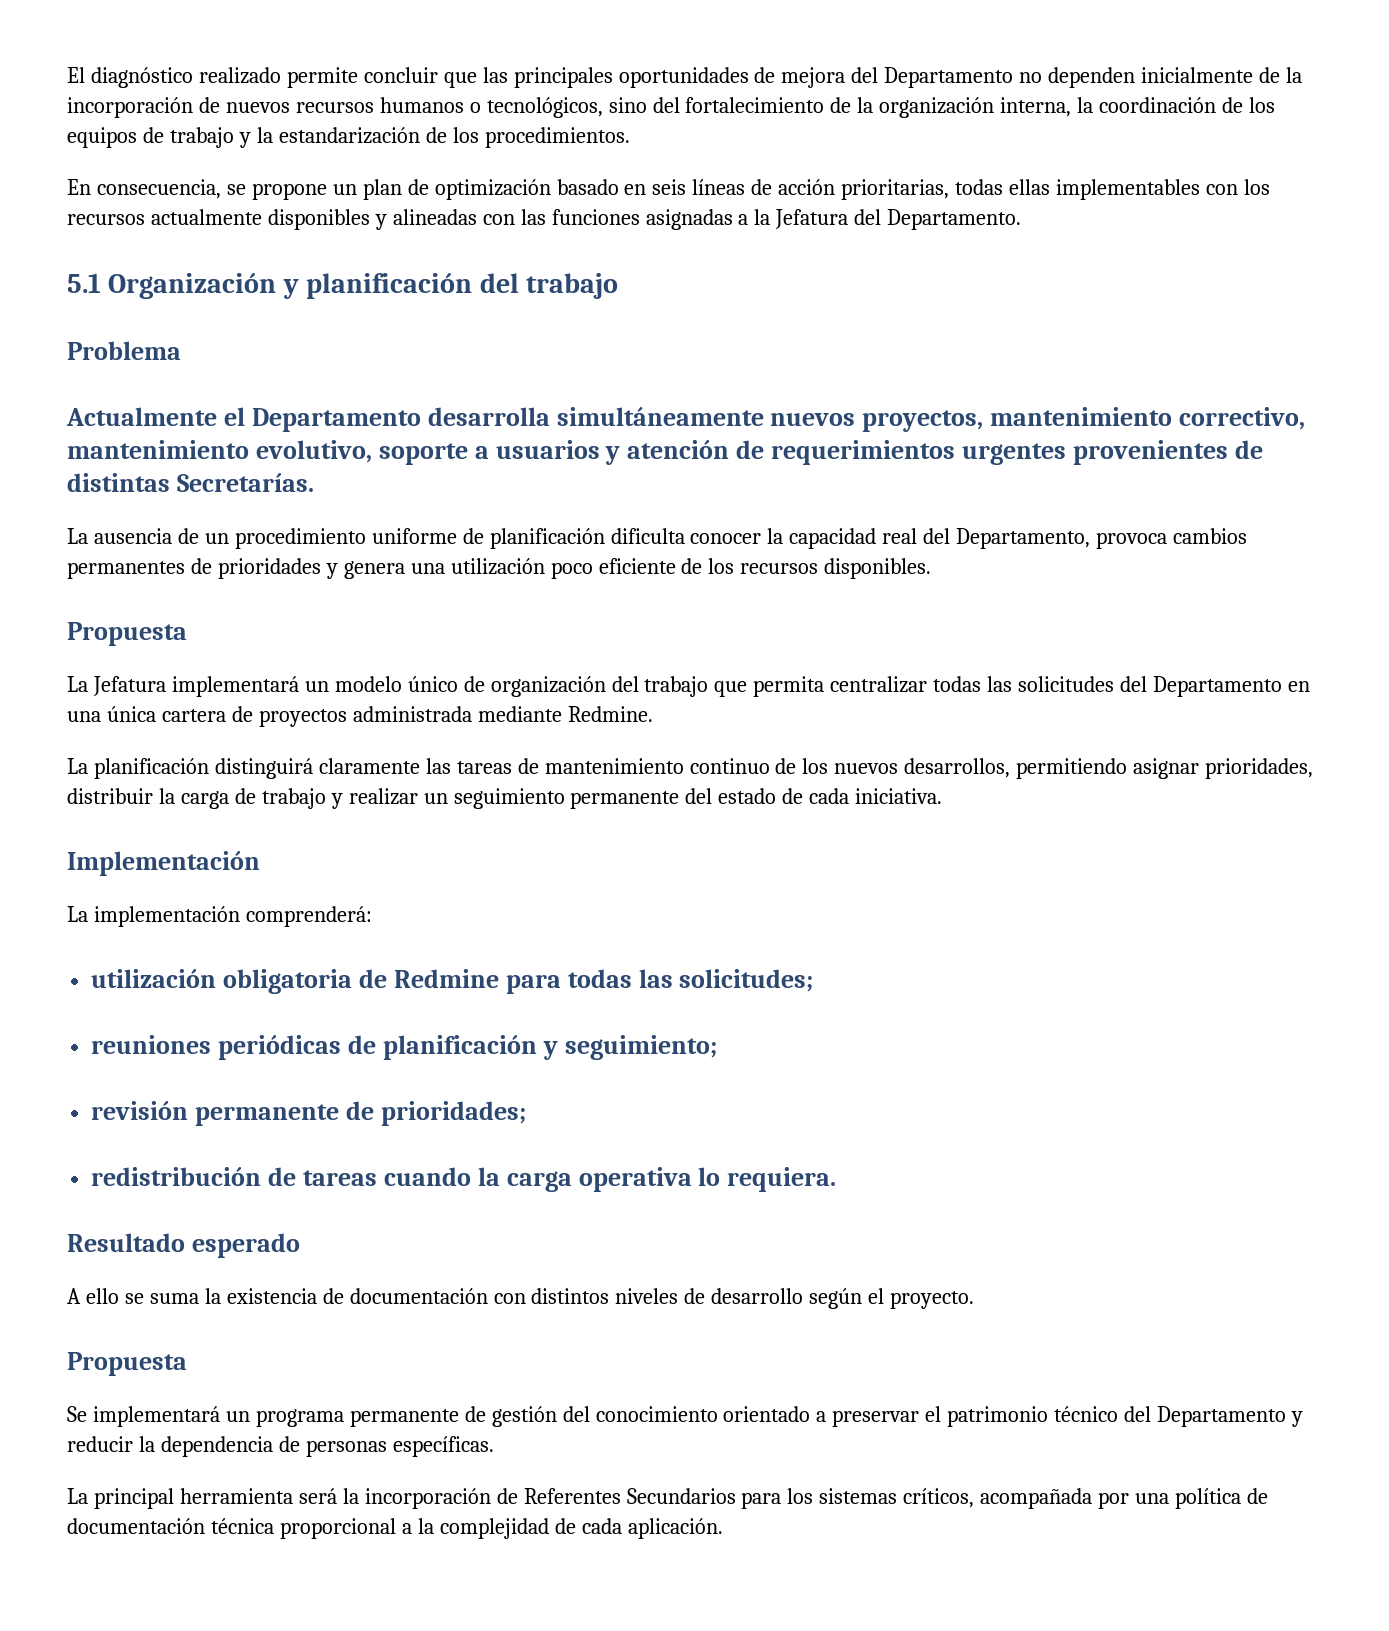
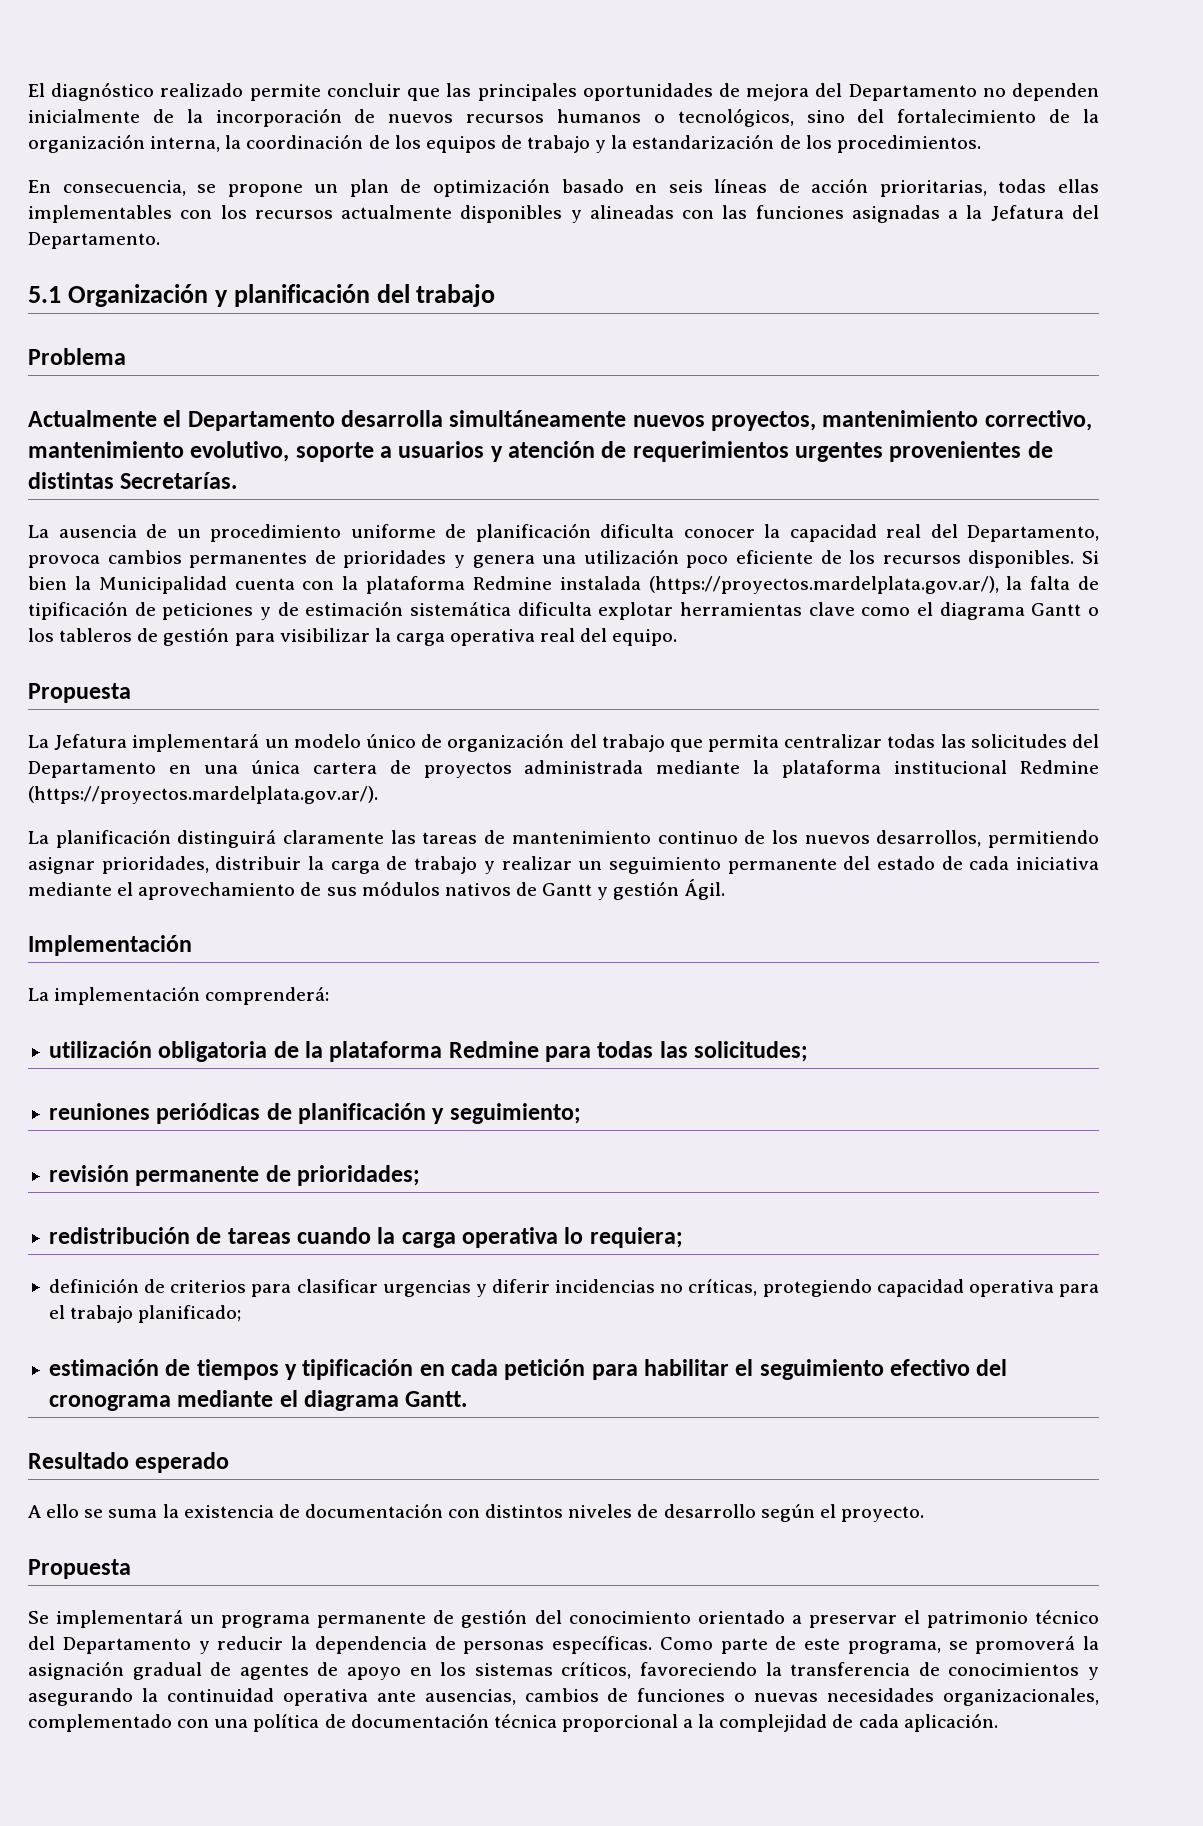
+ Si bien la Municipalidad cuenta con la plataforma Redmine instalada (https://proyectos.mardelplata.gov.ar/), la falta de tipificación de peticiones y de estimación sistemática dificulta explotar herramientas clave como el diagrama Gantt o los tableros de gestión para visibilizar la carga operativa real del equipo.
- La Jefatura implementará un modelo único de organización del trabajo que permita centralizar todas las solicitudes del Departamento en una única cartera de proyectos administrada mediante Redmine.
+ La Jefatura implementará un modelo único de organización del trabajo que permita centralizar todas las solicitudes del Departamento en una única cartera de proyectos administrada mediante la plataforma institucional Redmine (https://proyectos.mardelplata.gov.ar/).
- La planificación distinguirá claramente las tareas de mantenimiento continuo de los nuevos desarrollos, permitiendo asignar prioridades, distribuir la carga de trabajo y realizar un seguimiento permanente del estado de cada iniciativa.
+ La planificación distinguirá claramente las tareas de mantenimiento continuo de los nuevos desarrollos, permitiendo asignar prioridades, distribuir la carga de trabajo y realizar un seguimiento permanente del estado de cada iniciativa mediante el aprovechamiento de sus módulos nativos de Gantt y gestión Ágil.
- utilización obligatoria de Redmine para todas las solicitudes;
+ utilización obligatoria de la plataforma Redmine para todas las solicitudes;
- redistribución de tareas cuando la carga operativa lo requiera.
+ redistribución de tareas cuando la carga operativa lo requiera;
+ definición de criterios para clasificar urgencias y diferir incidencias no críticas, protegiendo capacidad operativa para el trabajo planificado;
+ estimación de tiempos y tipificación en cada petición para habilitar el seguimiento efectivo del cronograma mediante el diagrama Gantt.
- Se implementará un programa permanente de gestión del conocimiento orientado a preservar el patrimonio técnico del Departamento y reducir la dependencia de personas específicas.
- La principal herramienta será la incorporación de Referentes Secundarios para los sistemas críticos, acompañada por una política de documentación técnica proporcional a la complejidad de cada aplicación.
+ Se implementará un programa permanente de gestión del conocimiento orientado a preservar el patrimonio técnico del Departamento y reducir la dependencia de personas específicas. Como parte de este programa, se promoverá la asignación gradual de agentes de apoyo en los sistemas críticos, favoreciendo la transferencia de conocimientos y asegurando la continuidad operativa ante ausencias, cambios de funciones o nuevas necesidades organizacionales, complementado con una política de documentación técnica proporcional a la complejidad de cada aplicación.

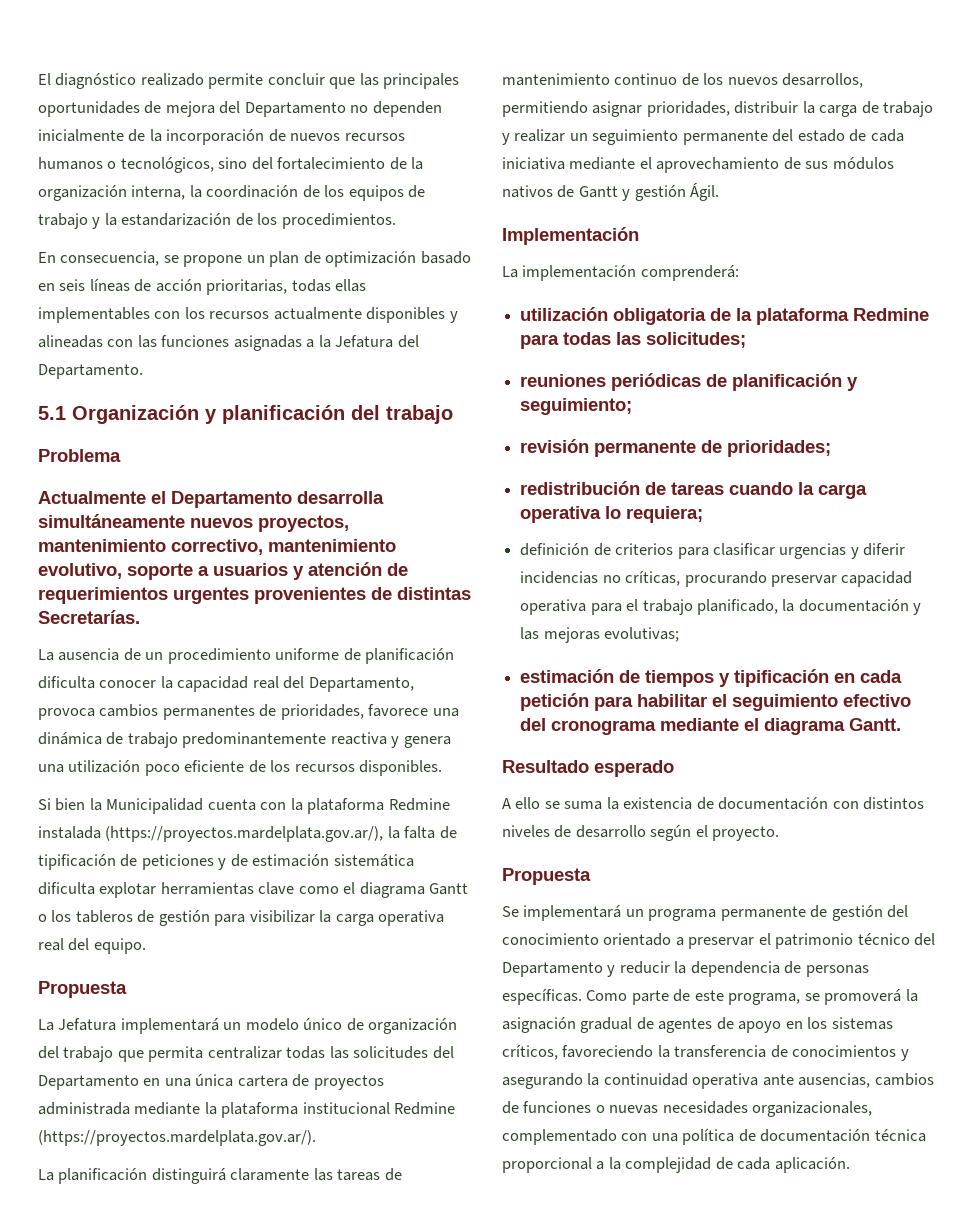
- La ausencia de un procedimiento uniforme de planificación dificulta conocer la capacidad real del Departamento, provoca cambios permanentes de prioridades y genera una utilización poco eficiente de los recursos disponibles. Si bien la Municipalidad cuenta con la plataforma Redmine instalada (https://proyectos.mardelplata.gov.ar/), la falta de tipificación de peticiones y de estimación sistemática dificulta explotar herramientas clave como el diagrama Gantt o los tableros de gestión para visibilizar la carga operativa real del equipo.
+ La ausencia de un procedimiento uniforme de planificación dificulta conocer la capacidad real del Departamento, provoca cambios permanentes de prioridades, favorece una dinámica de trabajo predominantemente reactiva y genera una utilización poco eficiente de los recursos disponibles.
+ Si bien la Municipalidad cuenta con la plataforma Redmine instalada (https://proyectos.mardelplata.gov.ar/), la falta de tipificación de peticiones y de estimación sistemática dificulta explotar herramientas clave como el diagrama Gantt o los tableros de gestión para visibilizar la carga operativa real del equipo.
- definición de criterios para clasificar urgencias y diferir incidencias no críticas, protegiendo capacidad operativa para el trabajo planificado;
+ definición de criterios para clasificar urgencias y diferir incidencias no críticas, procurando preservar capacidad operativa para el trabajo planificado, la documentación y las mejoras evolutivas;

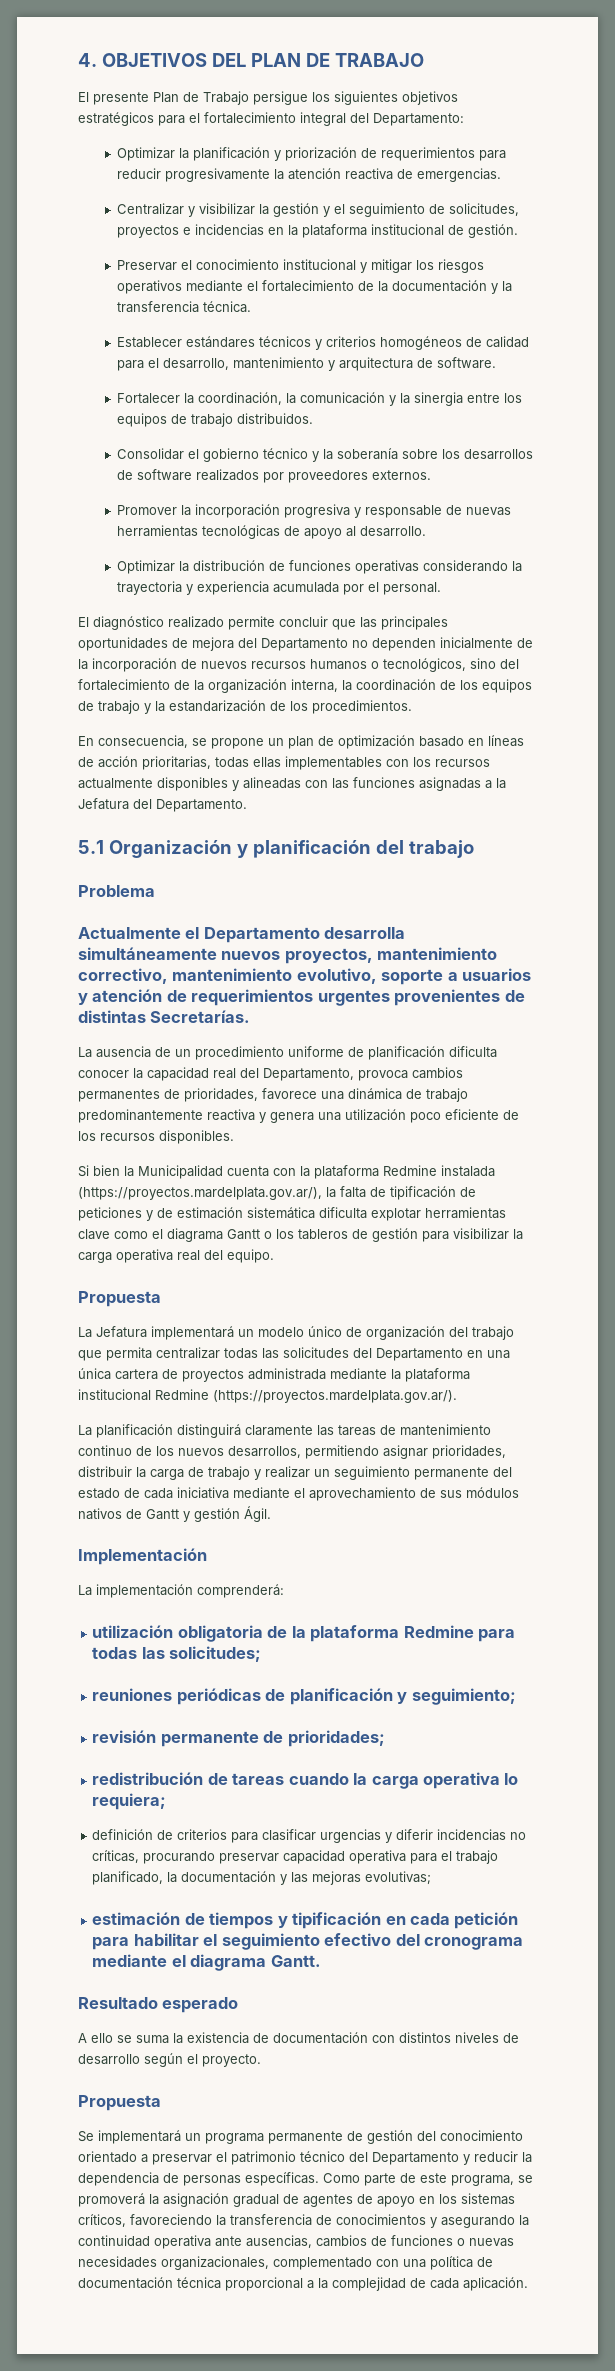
+ 4. OBJETIVOS DEL PLAN DE TRABAJO
+ El presente Plan de Trabajo persigue los siguientes objetivos estratégicos para el fortalecimiento integral del Departamento:
+ Optimizar la planificación y priorización de requerimientos para reducir progresivamente la atención reactiva de emergencias.
+ Centralizar y visibilizar la gestión y el seguimiento de solicitudes, proyectos e incidencias en la plataforma institucional de gestión.
+ Preservar el conocimiento institucional y mitigar los riesgos operativos mediante el fortalecimiento de la documentación y la transferencia técnica.
+ Establecer estándares técnicos y criterios homogéneos de calidad para el desarrollo, mantenimiento y arquitectura de software.
+ Fortalecer la coordinación, la comunicación y la sinergia entre los equipos de trabajo distribuidos.
+ Consolidar el gobierno técnico y la soberanía sobre los desarrollos de software realizados por proveedores externos.
+ Promover la incorporación progresiva y responsable de nuevas herramientas tecnológicas de apoyo al desarrollo.
+ Optimizar la distribución de funciones operativas considerando la trayectoria y experiencia acumulada por el personal.
- En consecuencia, se propone un plan de optimización basado en seis líneas de acción prioritarias, todas ellas implementables con los recursos actualmente disponibles y alineadas con las funciones asignadas a la Jefatura del Departamento.
+ En consecuencia, se propone un plan de optimización basado en líneas de acción prioritarias, todas ellas implementables con los recursos actualmente disponibles y alineadas con las funciones asignadas a la Jefatura del Departamento.

